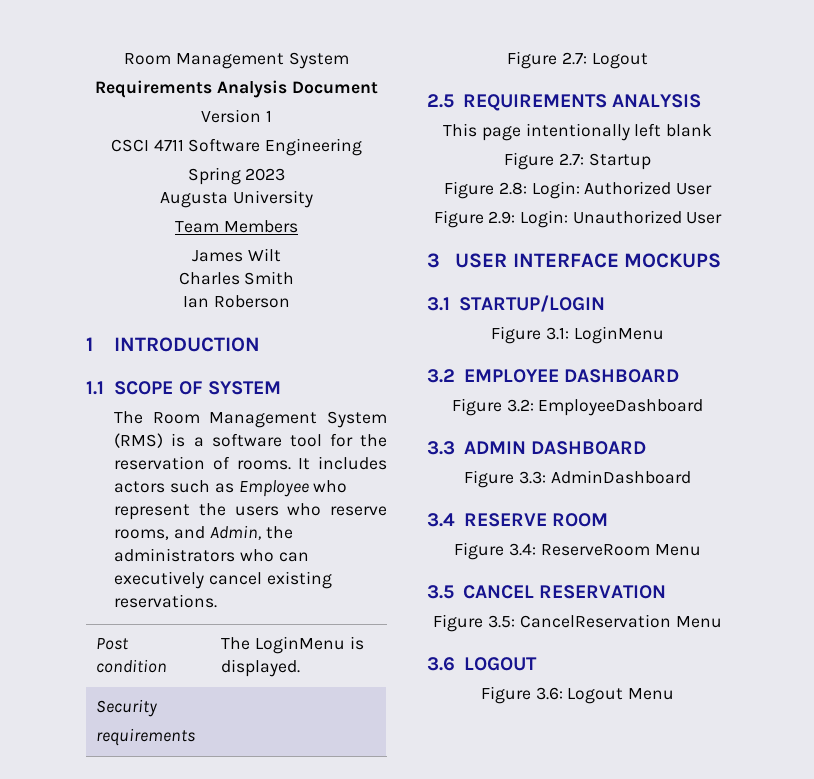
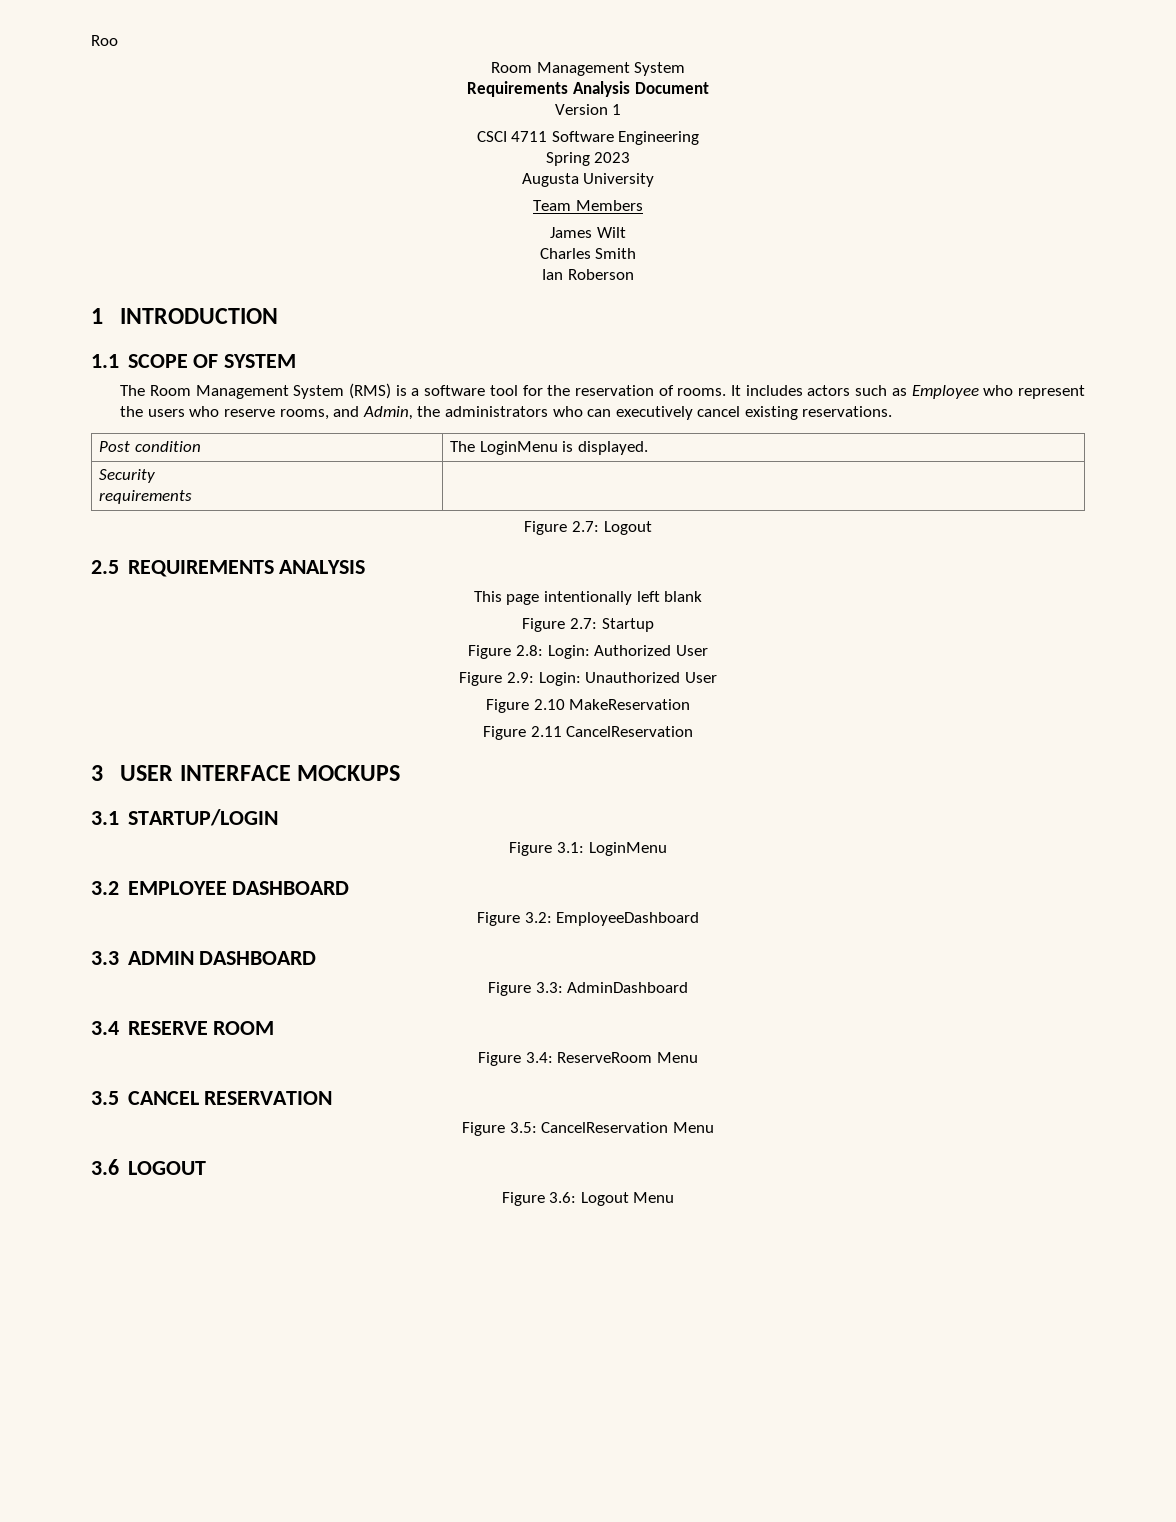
+ Roo
+ Figure 2.10 MakeReservation
+ Figure 2.11 CancelReservation

